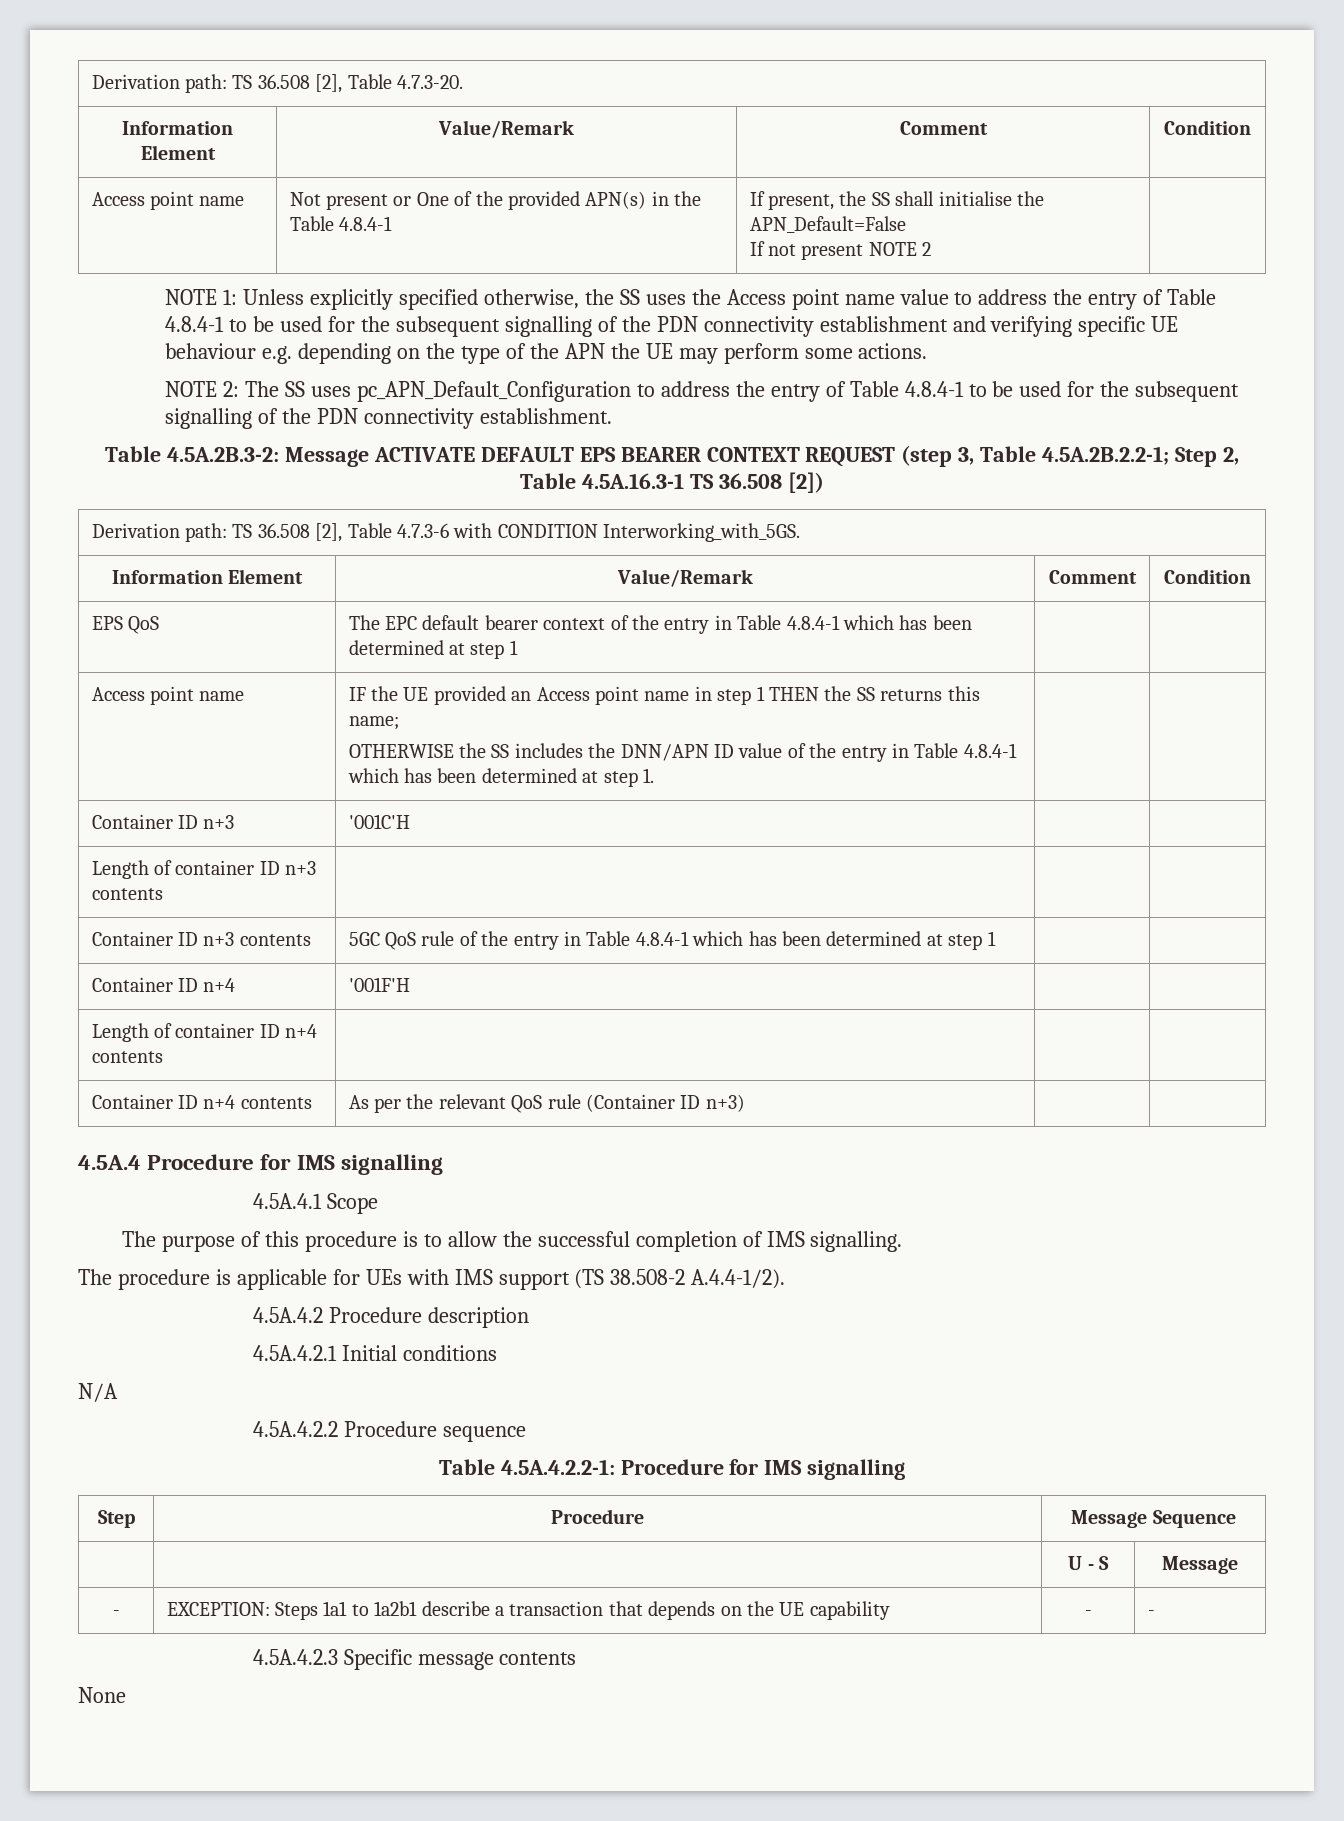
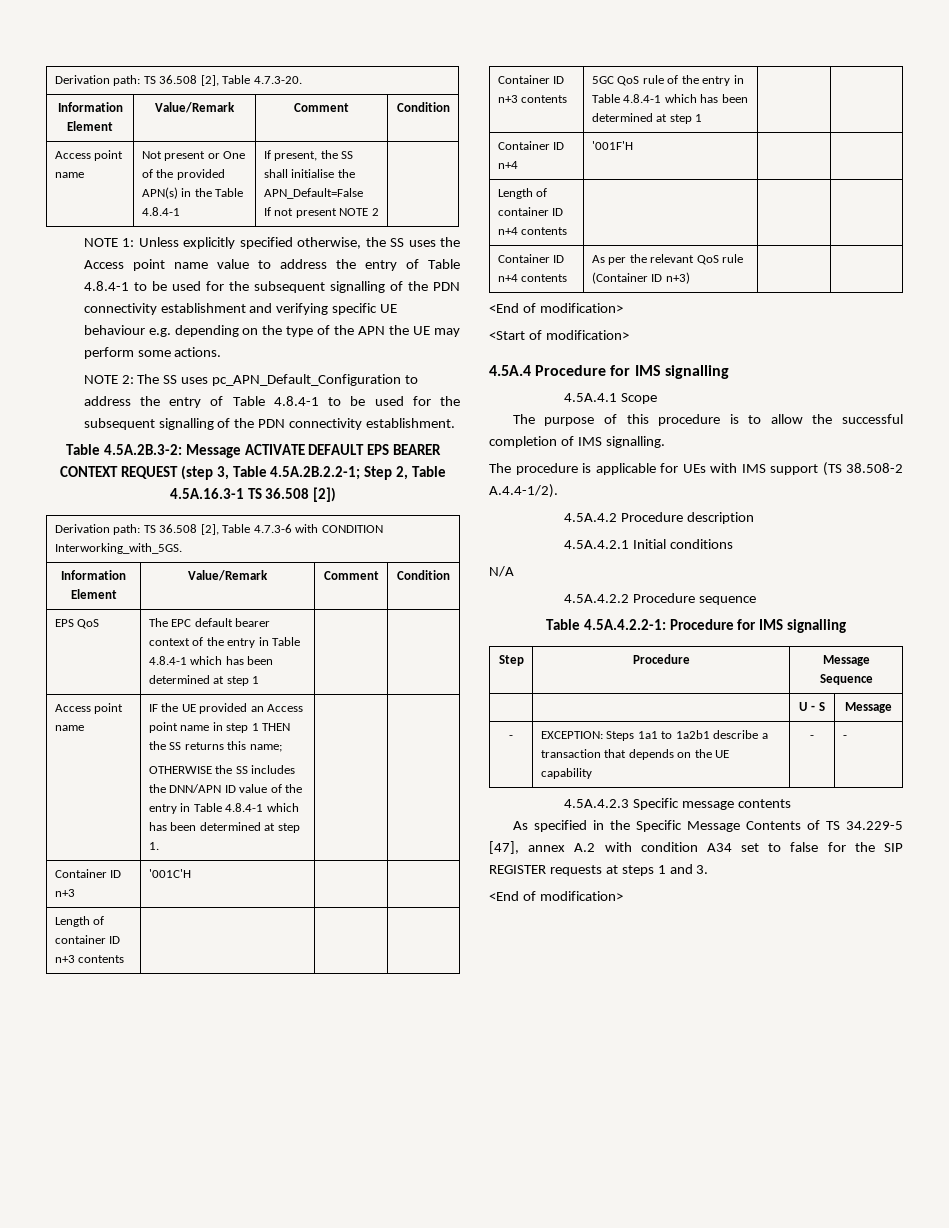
  Container ID n+4 contents | As per the relevant QoS rule (Container ID n+3) | |
+ <End of modification>
+ <Start of modification>
- None
+ As specified in the Specific Message Contents of TS 34.229-5 [47], annex A.2 with condition A34 set to false for the SIP REGISTER requests at steps 1 and 3.
+ <End of modification>

